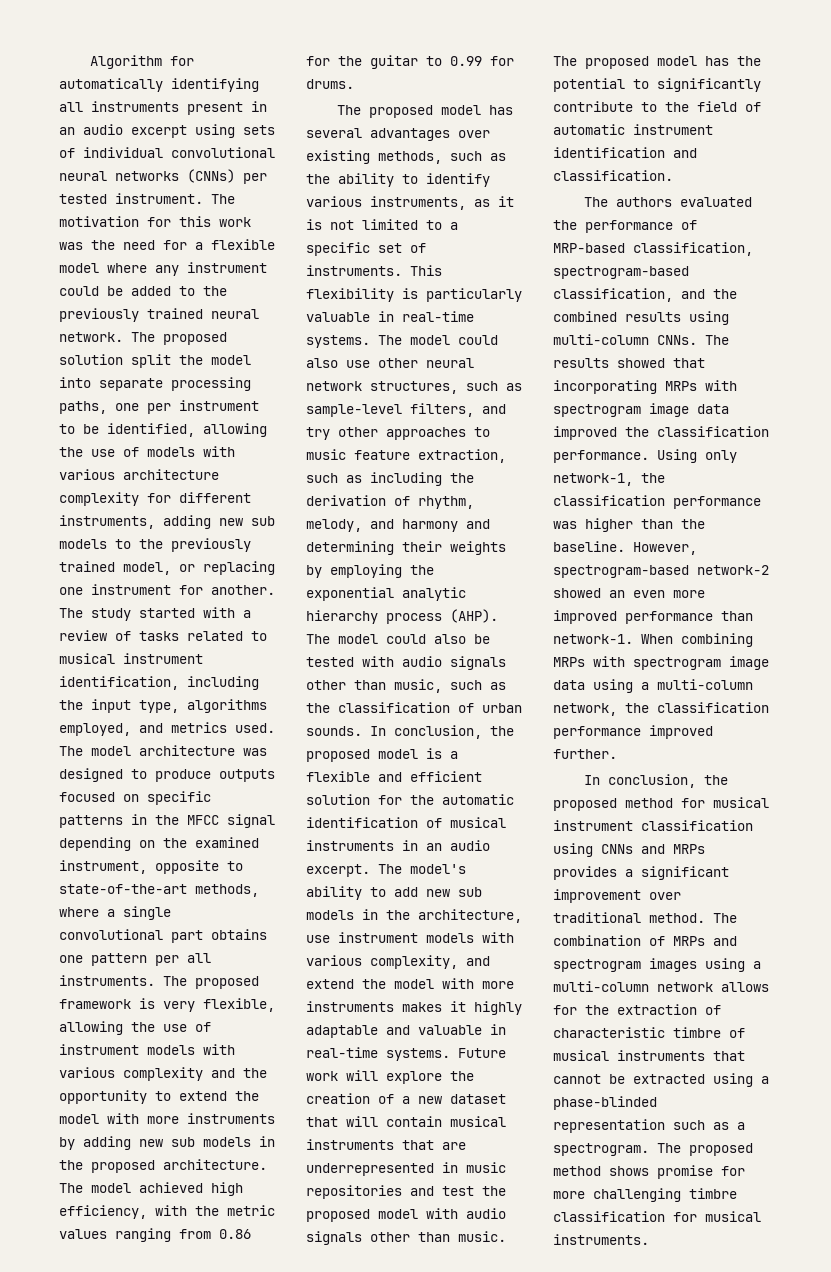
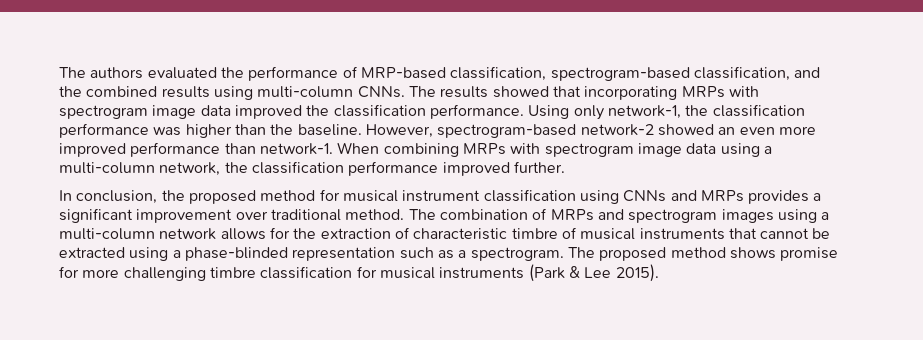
- Algorithm for automatically identifying all instruments present in an audio excerpt using sets of individual convolutional neural networks (CNNs) per tested instrument. The motivation for this work was the need for a flexible model where any instrument could be added to the previously trained neural network. The proposed solution split the model into separate processing paths, one per instrument to be identified, allowing the use of models with various architecture complexity for different instruments, adding new sub models to the previously trained model, or replacing one instrument for another. The study started with a review of tasks related to musical instrument identification, including the input type, algorithms employed, and metrics used. The model architecture was designed to produce outputs focused on specific patterns in the MFCC signal depending on the examined instrument, opposite to state-of-the-art methods, where a single convolutional part obtains one pattern per all instruments. The proposed framework is very flexible, allowing the use of instrument models with various complexity and the opportunity to extend the model with more instruments by adding new sub models in the proposed architecture. The model achieved high efficiency, with the metric values ranging from 0.86 for the guitar to 0.99 for drums.
- The proposed model has several advantages over existing methods, such as the ability to identify various instruments, as it is not limited to a specific set of instruments. This flexibility is particularly valuable in real-time systems. The model could also use other neural network structures, such as sample-level filters, and try other approaches to music feature extraction, such as including the derivation of rhythm, melody, and harmony and determining their weights by employing the exponential analytic hierarchy process (AHP). The model could also be tested with audio signals other than music, such as the classification of urban sounds. In conclusion, the proposed model is a flexible and efficient solution for the automatic identification of musical instruments in an audio excerpt. The model's ability to add new sub models in the architecture, use instrument models with various complexity, and extend the model with more instruments makes it highly adaptable and valuable in real-time systems. Future work will explore the creation of a new dataset that will contain musical instruments that are underrepresented in music repositories and test the proposed model with audio signals other than music. The proposed model has the potential to significantly contribute to the field of automatic instrument identification and classification.
- The proposed method shows promise for more challenging timbre classification for musical instruments.
+ The proposed method shows promise for more challenging timbre classification for musical instruments (Park & Lee 2015).

